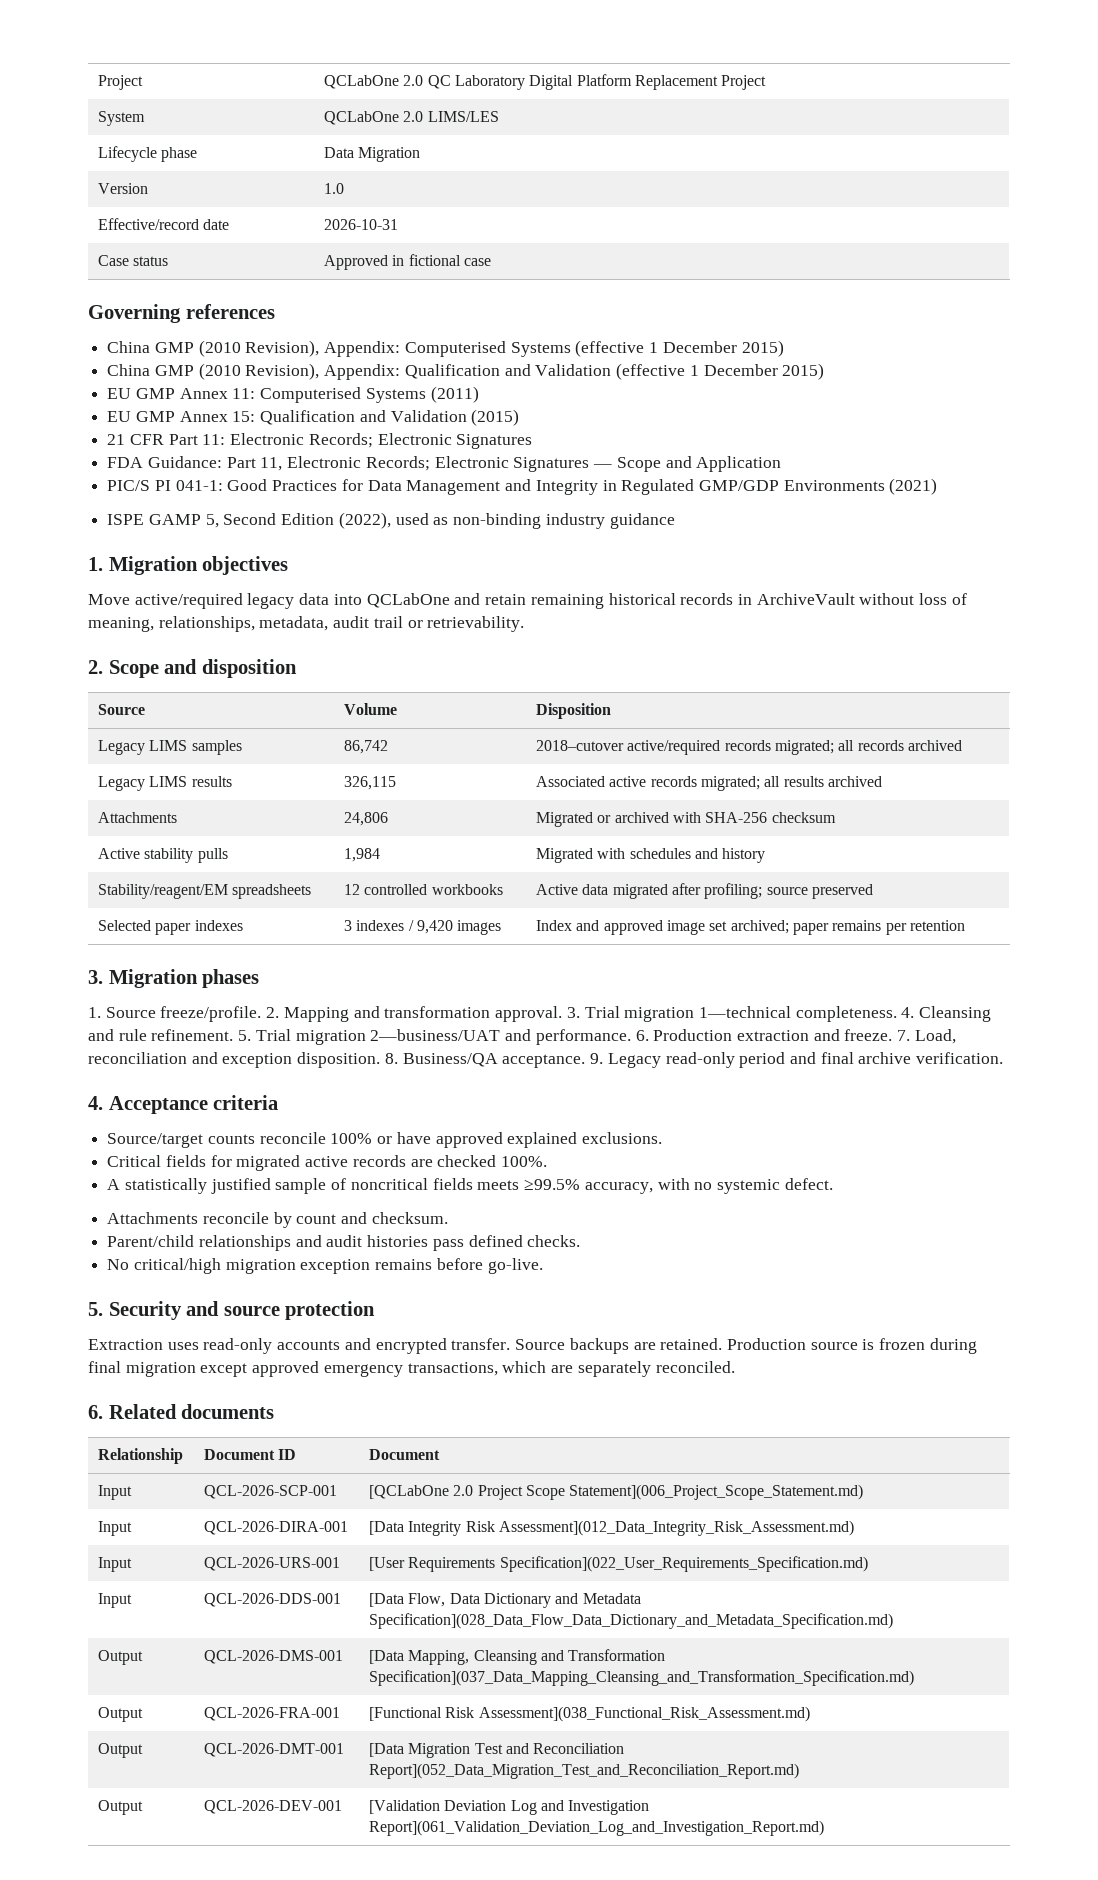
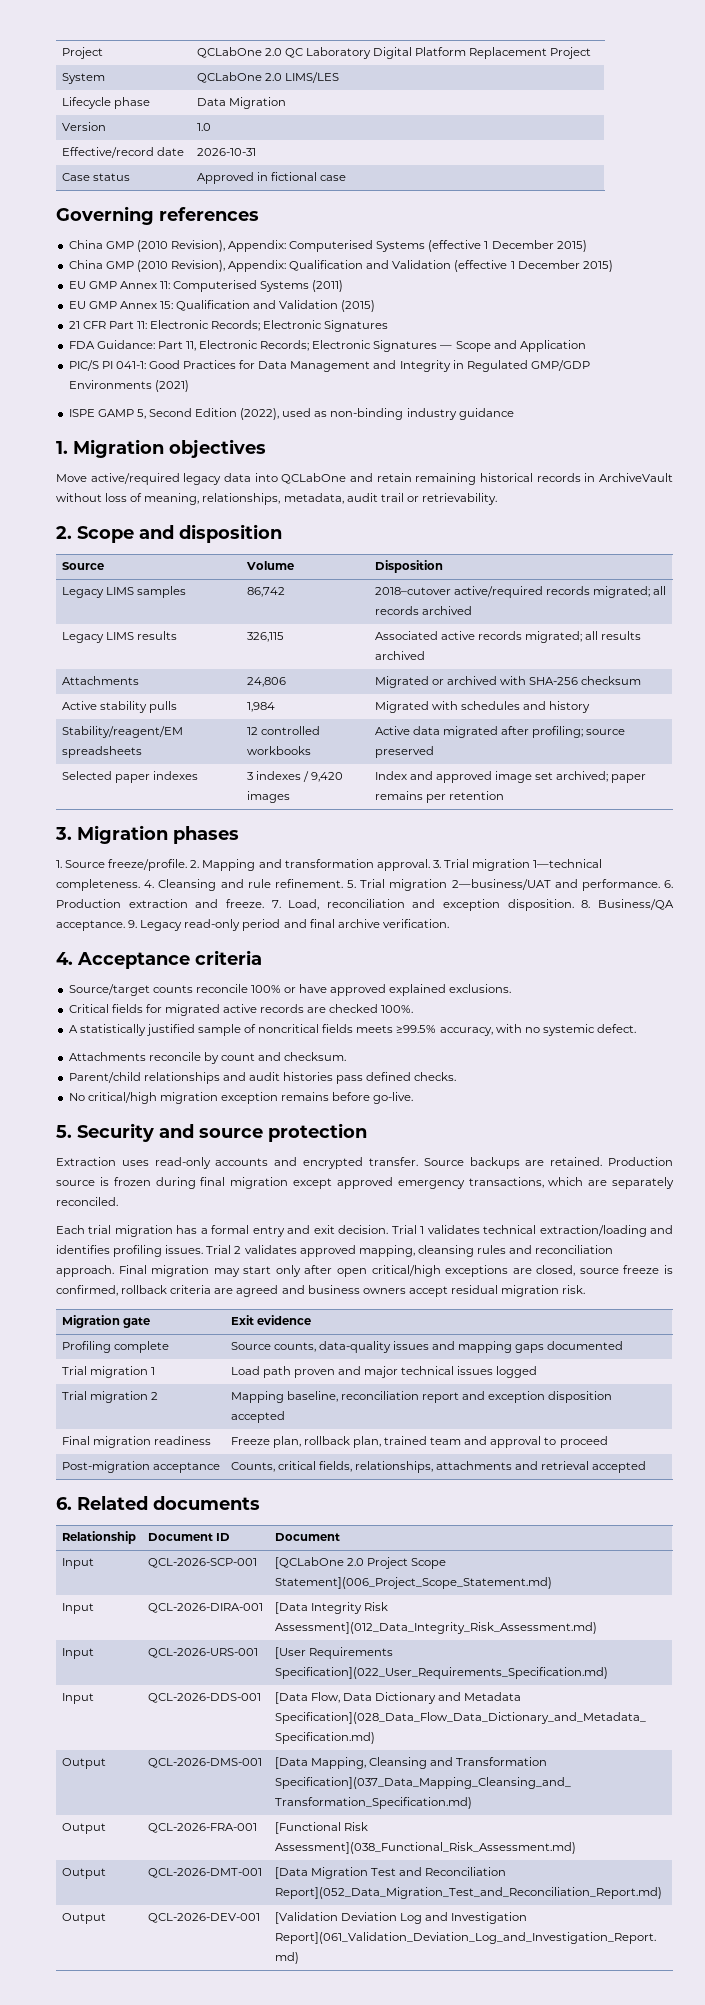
+ Each trial migration has a formal entry and exit decision. Trial 1 validates technical extraction/loading and identifies profiling issues. Trial 2 validates approved mapping, cleansing rules and reconciliation approach. Final migration may start only after open critical/high exceptions are closed, source freeze is confirmed, rollback criteria are agreed and business owners accept residual migration risk.
+ Migration gate | Exit evidence
+ Profiling complete | Source counts, data-quality issues and mapping gaps documented
+ Trial migration 1 | Load path proven and major technical issues logged
+ Trial migration 2 | Mapping baseline, reconciliation report and exception disposition accepted
+ Final migration readiness | Freeze plan, rollback plan, trained team and approval to proceed
+ Post-migration acceptance | Counts, critical fields, relationships, attachments and retrieval accepted

